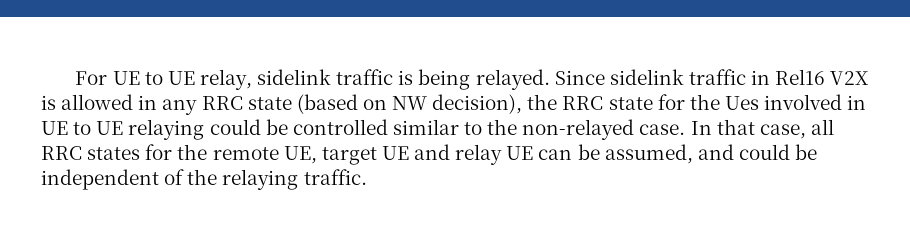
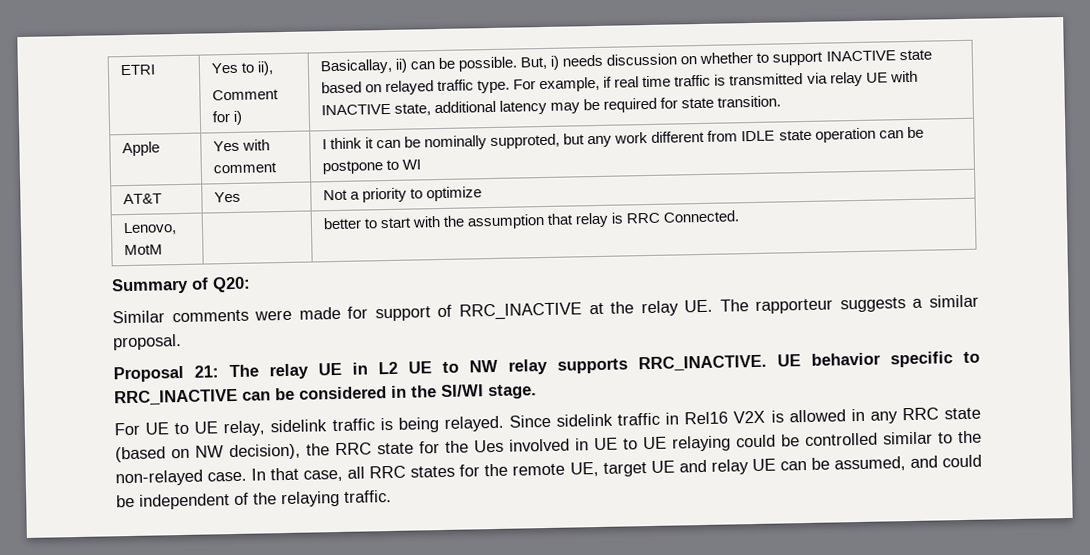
+ ETRI | Yes to ii),
+ Comment for i) | Basicallay, ii) can be possible. But, i) needs discussion on whether to support INACTIVE state based on relayed traffic type. For example, if real time traffic is transmitted via relay UE with INACTIVE state, additional latency may be required for state transition.
+ Apple | Yes with comment | I think it can be nominally supproted, but any work different from IDLE state operation can be postpone to WI
+ AT&T | Yes | Not a priority to optimize
+ Lenovo, MotM | | better to start with the assumption that relay is RRC Connected.
+ Summary of Q20:
+ Similar comments were made for support of RRC_INACTIVE at the relay UE. The rapporteur suggests a similar proposal.
+ Proposal 21: The relay UE in L2 UE to NW relay supports RRC_INACTIVE. UE behavior specific to RRC_INACTIVE can be considered in the SI/WI stage.

